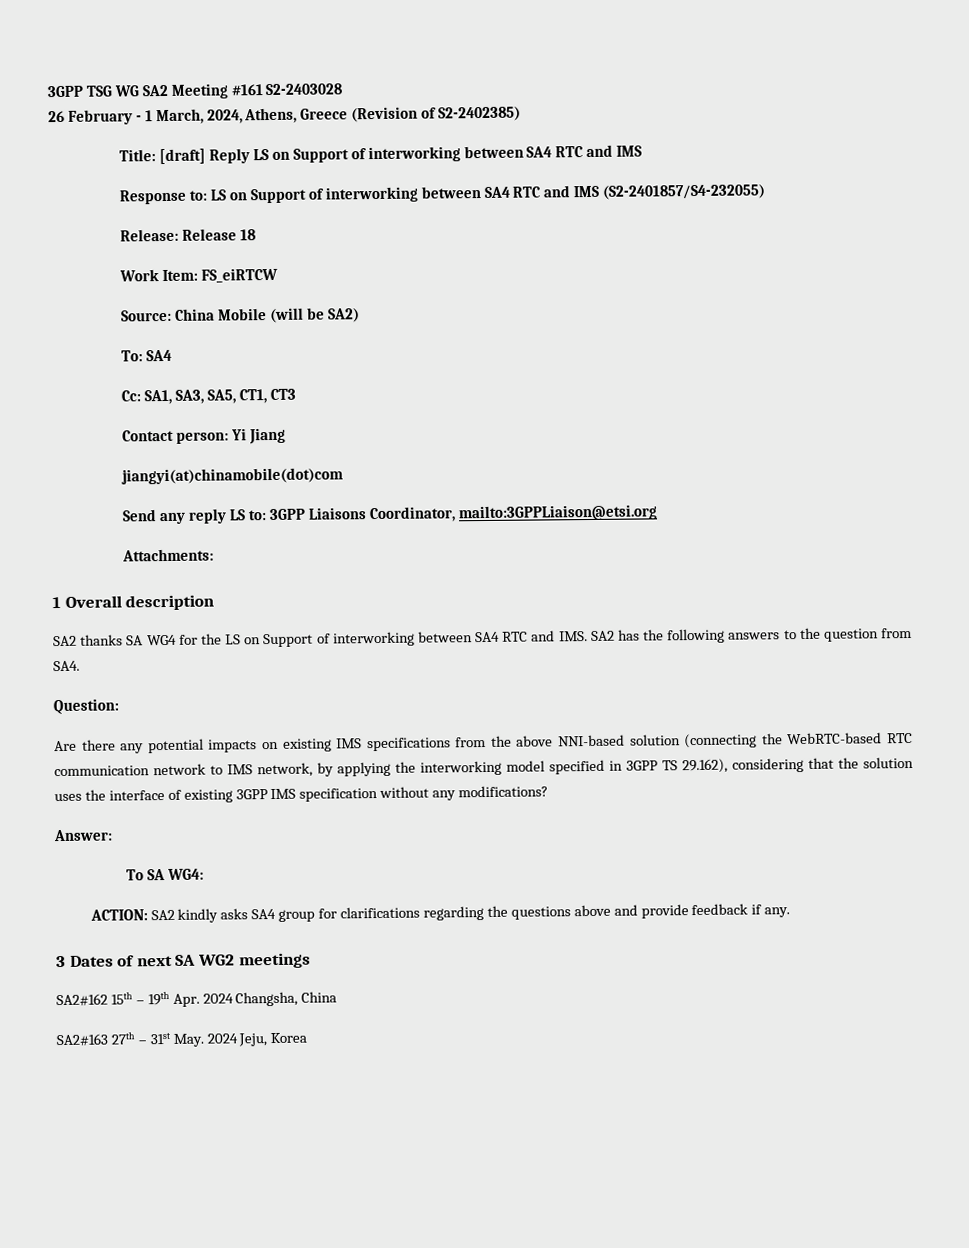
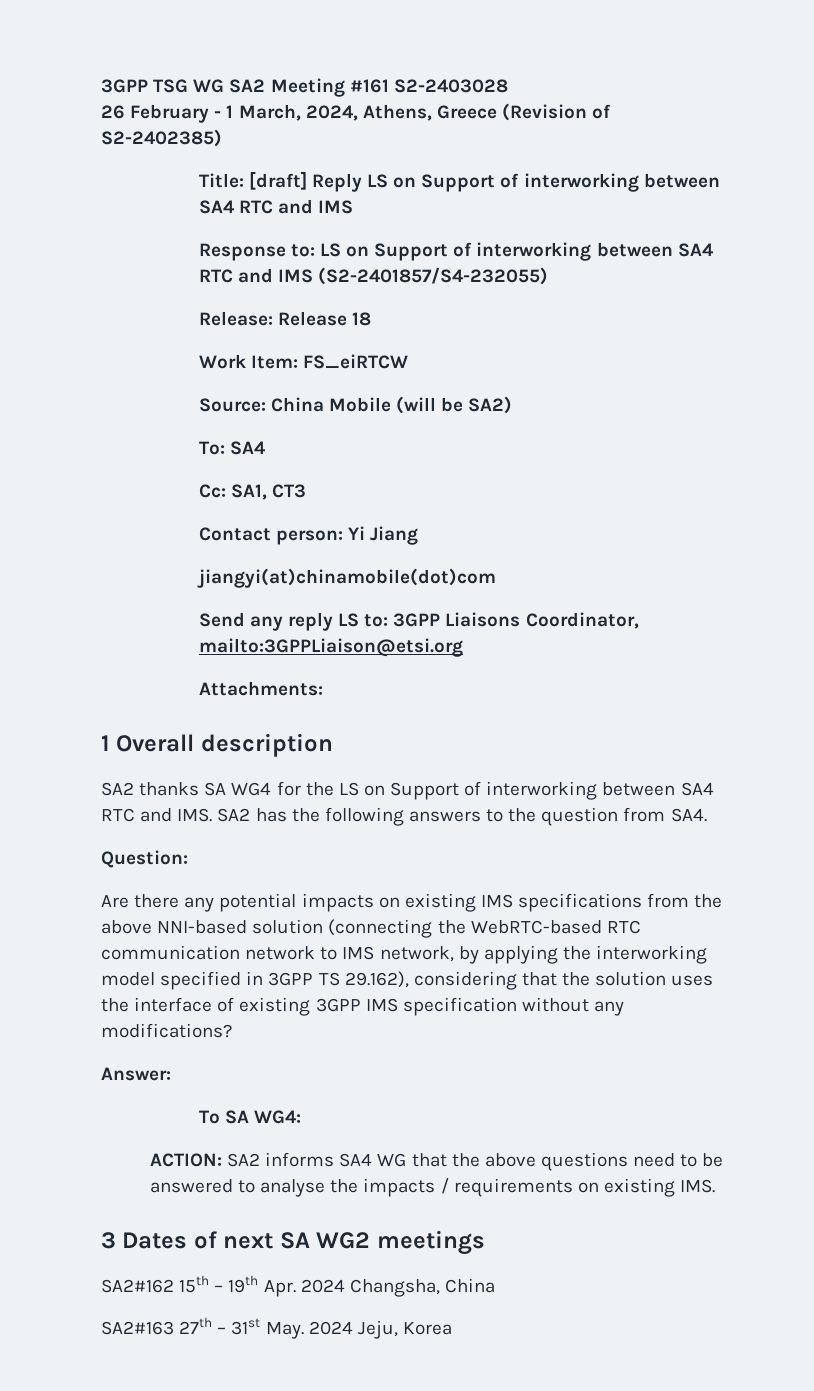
- Cc: SA1, SA3, SA5, CT1, CT3
+ Cc: SA1, CT3
- ACTION: SA2 kindly asks SA4 group for clarifications regarding the questions above and provide feedback if any.
+ ACTION: SA2 informs SA4 WG that the above questions need to be answered to analyse the impacts / requirements on existing IMS.

